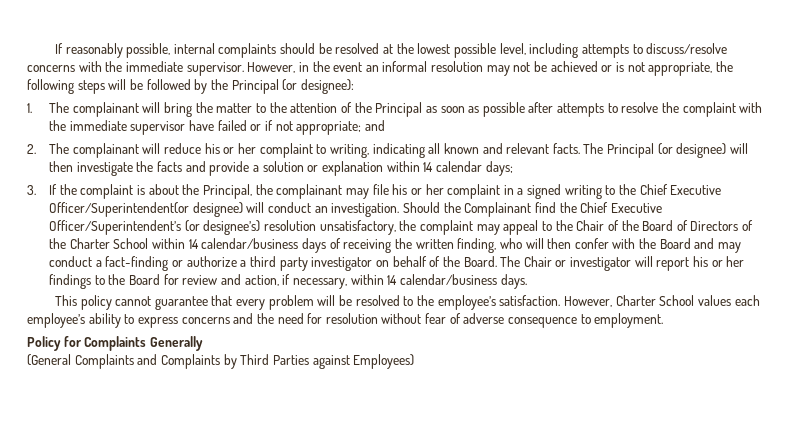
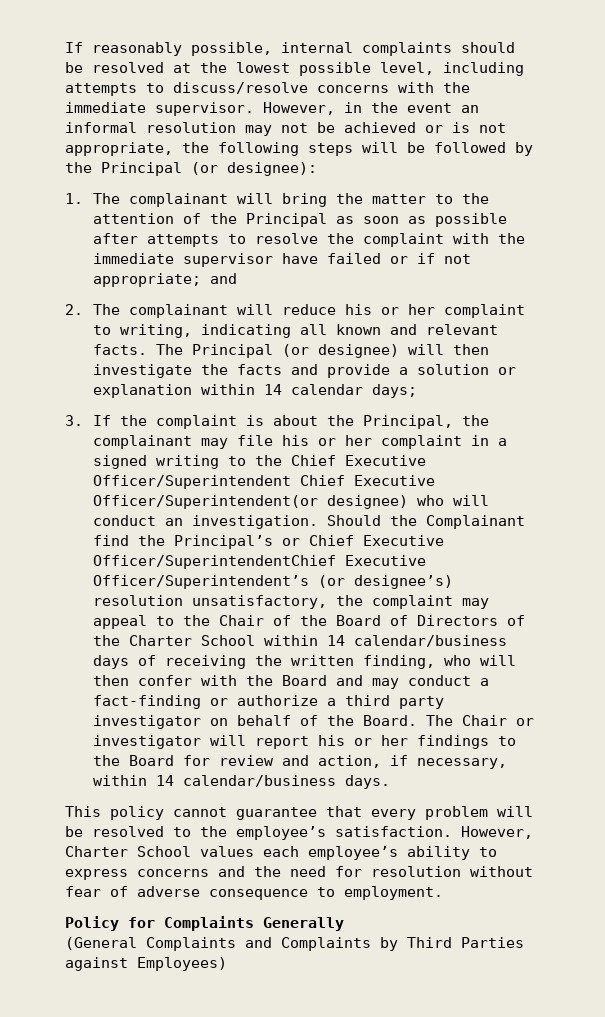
- 3. If the complaint is about the Principal, the complainant may file his or her complaint in a signed writing to the Chief Executive Officer/Superintendent(or designee) will conduct an investigation.
+ 3. If the complaint is about the Principal, the complainant may file his or her complaint in a signed writing to the Chief Executive Officer/Superintendent Chief Executive Officer/Superintendent(or designee) who will conduct an investigation.
- Should the Complainant find the Chief Executive Officer/Superintendent’s (or designee’s) resolution unsatisfactory, the complaint may appeal to the Chair of the Board of Directors of the Charter School within 14 calendar/business days of receiving the written finding, who will then confer with the Board and may conduct a fact-finding or authorize a third party investigator on behalf of the Board.
+ Should the Complainant find the Principal’s or Chief Executive Officer/SuperintendentChief Executive Officer/Superintendent’s (or designee’s) resolution unsatisfactory, the complaint may appeal to the Chair of the Board of Directors of the Charter School within 14 calendar/business days of receiving the written finding, who will then confer with the Board and may conduct a fact-finding or authorize a third party investigator on behalf of the Board.

